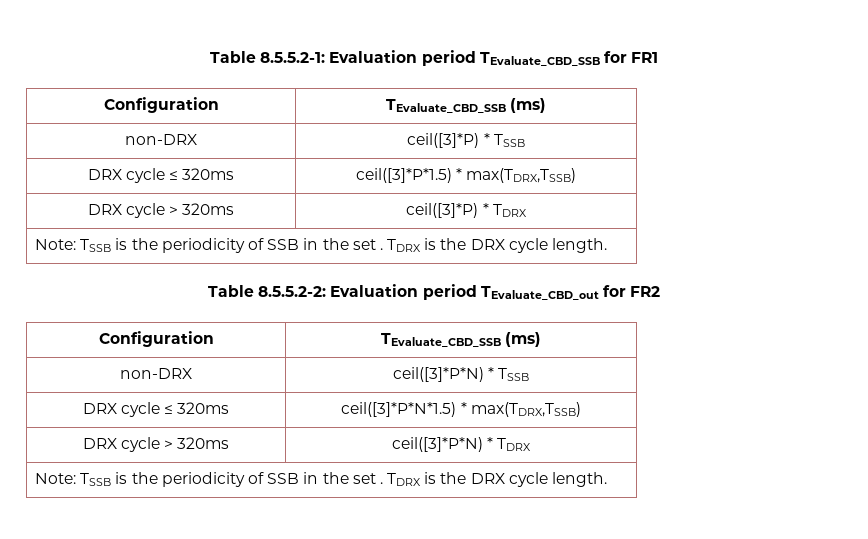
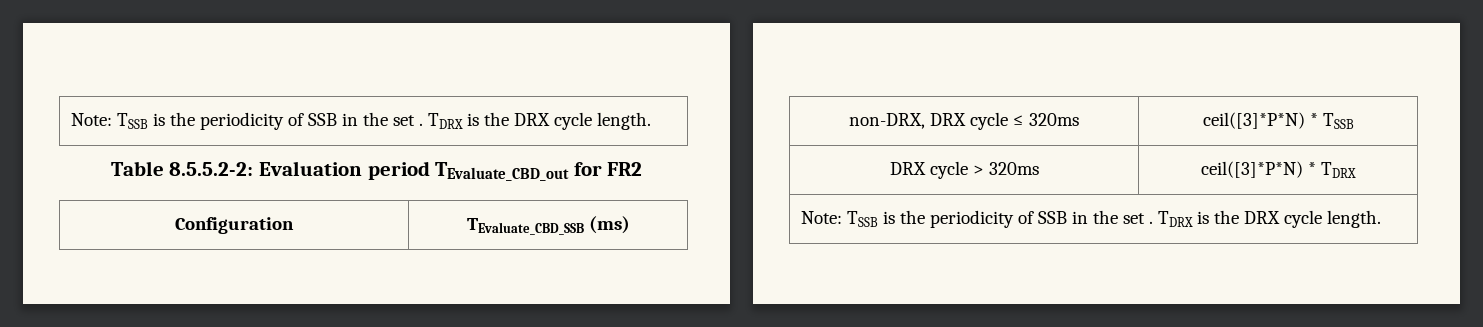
- Table 8.5.5.2-1: Evaluation period TEvaluate_CBD_SSB for FR1
- Configuration | TEvaluate_CBD_SSB (ms)
- non-DRX | ceil([3]*P) * TSSB
- DRX cycle ≤ 320ms | ceil([3]*P*1.5) * max(TDRX,TSSB)
- DRX cycle > 320ms | ceil([3]*P) * TDRX
- non-DRX | ceil([3]*P*N) * TSSB
- DRX cycle ≤ 320ms | ceil([3]*P*N*1.5) * max(TDRX,TSSB)
+ non-DRX, DRX cycle ≤ 320ms | ceil([3]*P*N) * TSSB

